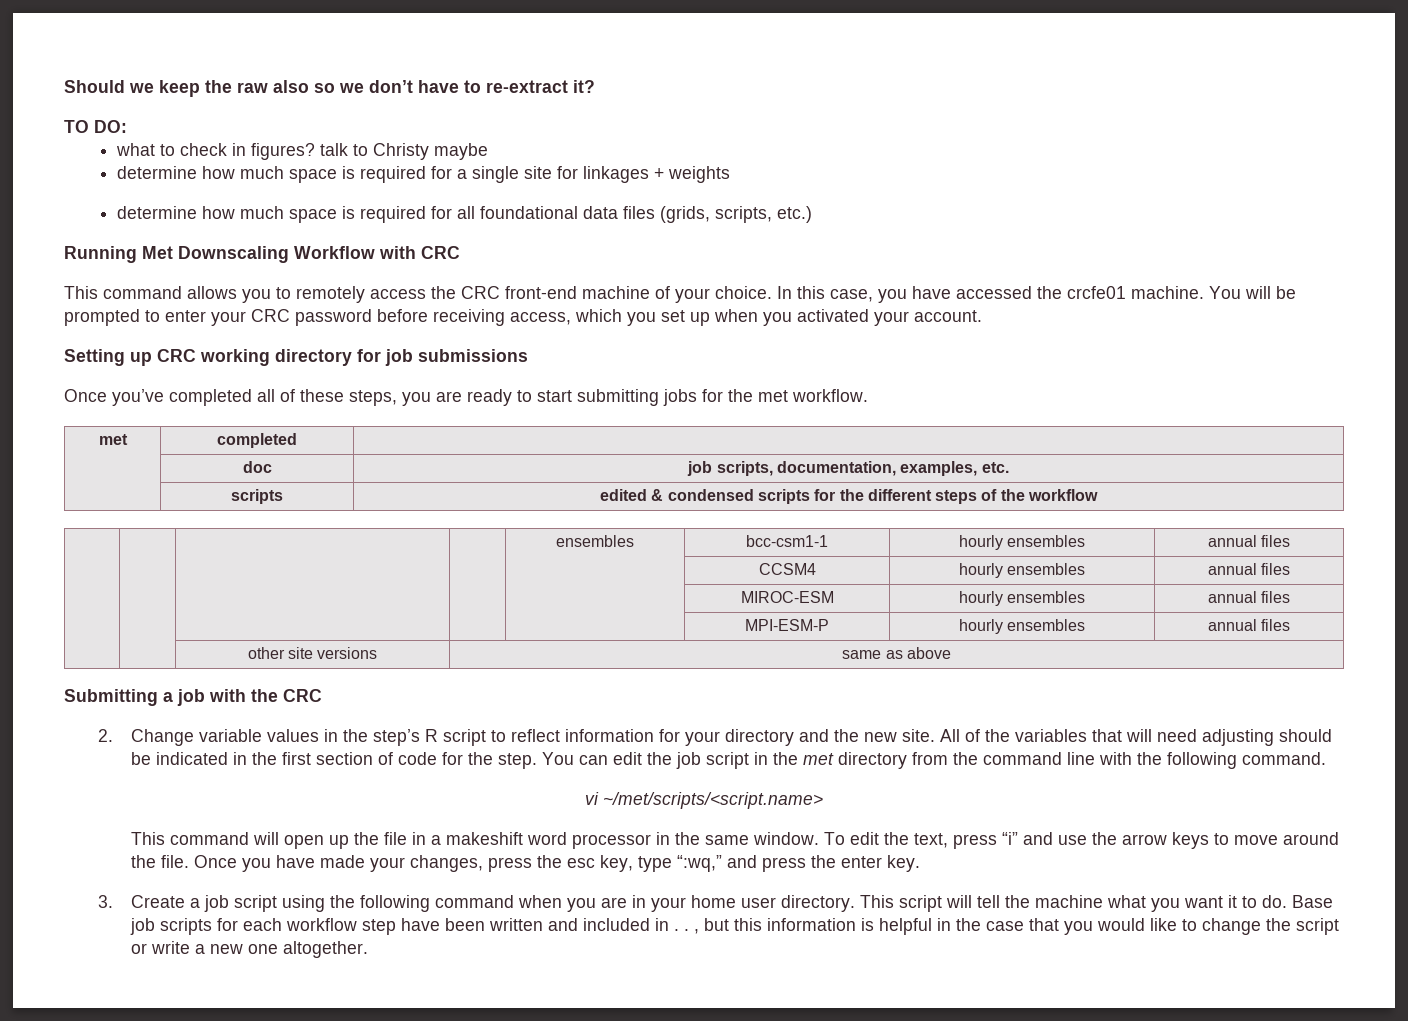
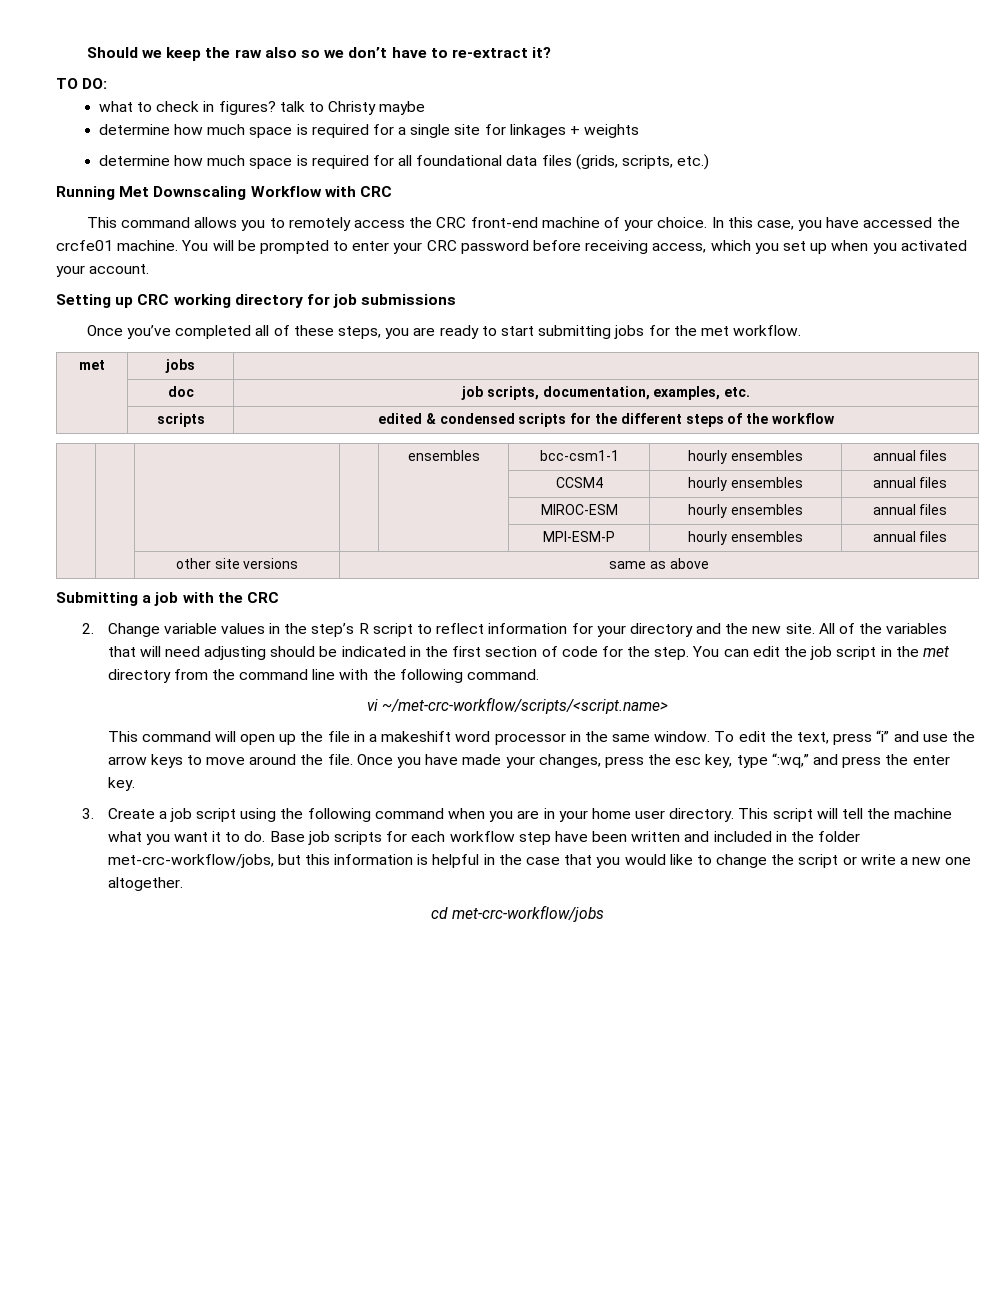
- met | completed |
+ met | jobs |
- vi ~/met/scripts/<script.name>
+ vi ~/met-crc-workflow/scripts/<script.name>
- Base job scripts for each workflow step have been written and included in . . , but this information is helpful in the case that you would like to change the script or write a new one altogether.
+ Base job scripts for each workflow step have been written and included in the folder met-crc-workflow/jobs, but this information is helpful in the case that you would like to change the script or write a new one altogether.
+ cd met-crc-workflow/jobs

